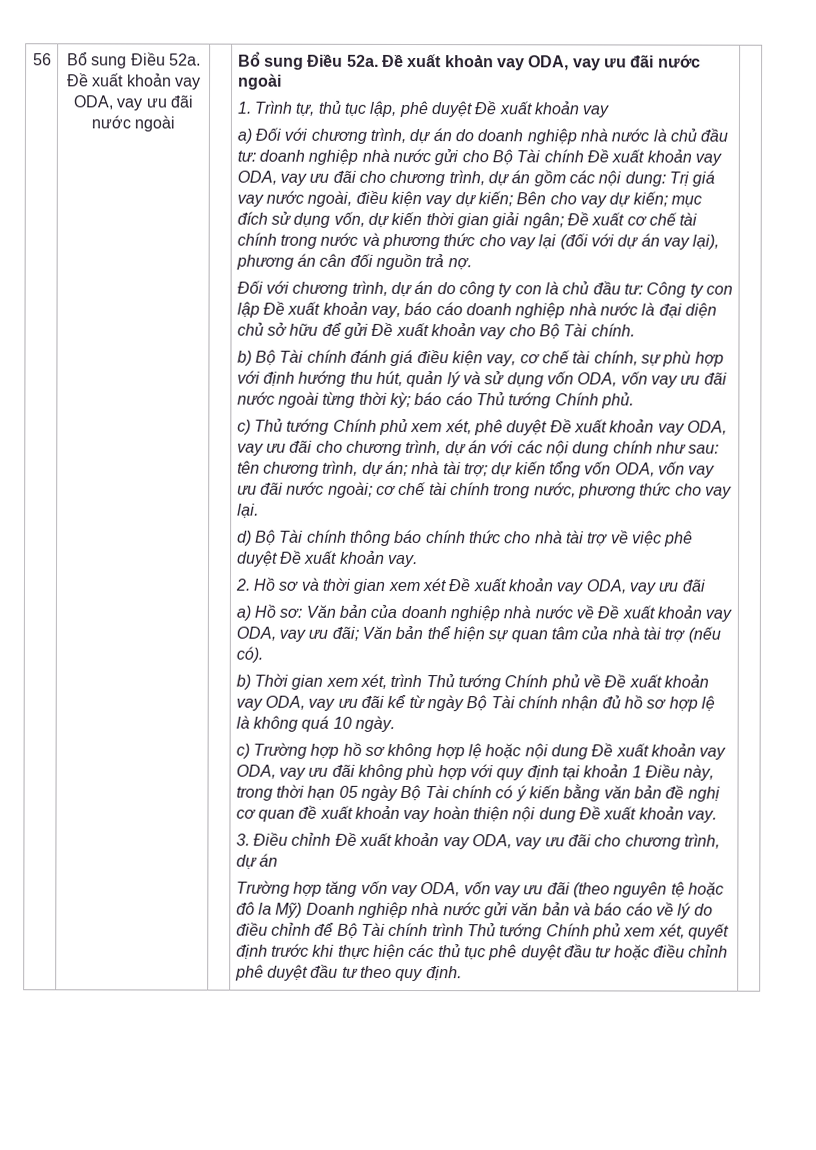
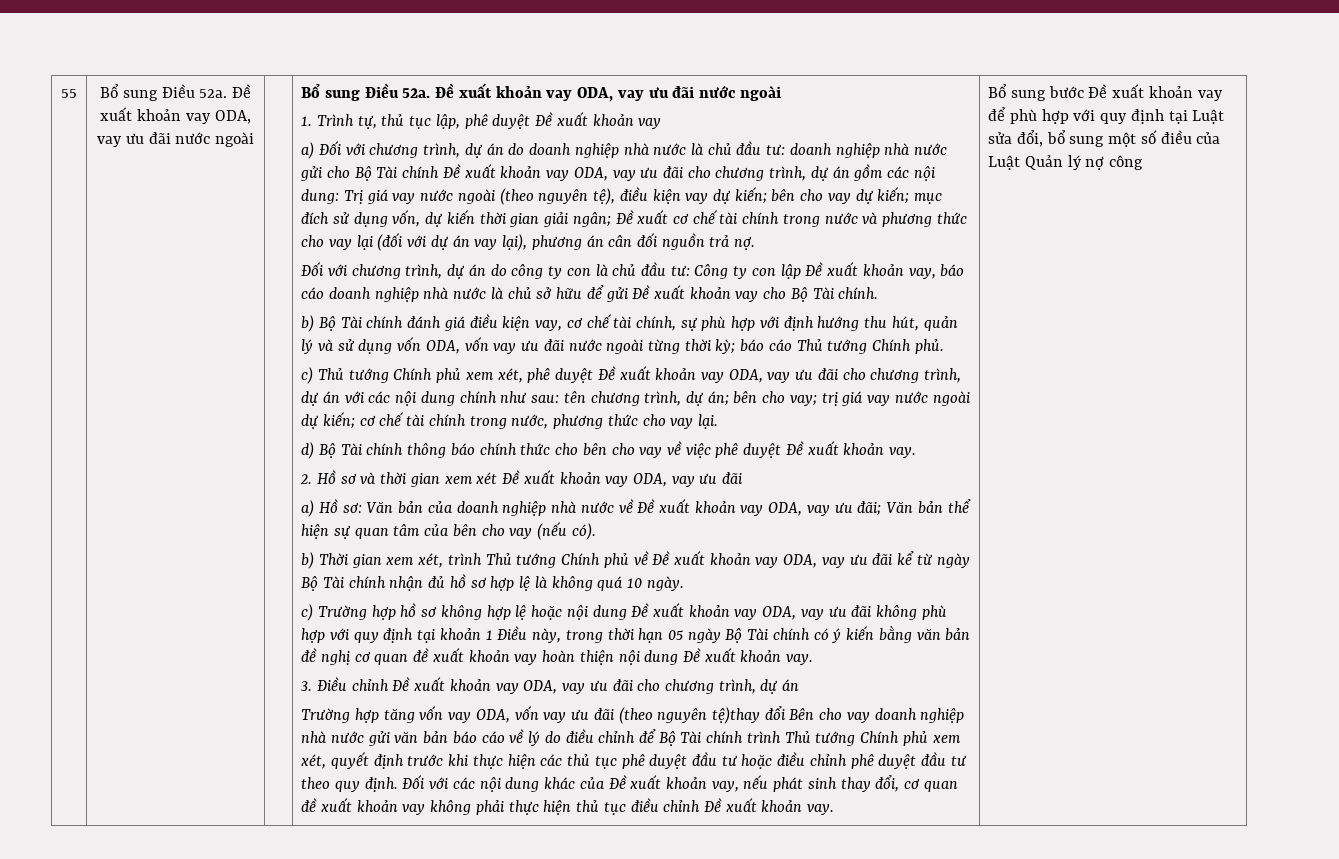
- 56
+ 55
- Trị giá vay nước ngoài, điều kiện vay dự kiến;
+ Trị giá vay nước ngoài (theo nguyên tệ), điều kiện vay dự kiến;
- Bên cho vay dự kiến;
+ bên cho vay dự kiến;
- Đối với chương trình, dự án do công ty con là chủ đầu tư: Công ty con lập Đề xuất khoản vay, báo cáo doanh nghiệp nhà nước là đại diện chủ sở hữu để gửi Đề xuất khoản vay cho Bộ Tài chính.
+ Đối với chương trình, dự án do công ty con là chủ đầu tư: Công ty con lập Đề xuất khoản vay, báo cáo doanh nghiệp nhà nước là chủ sở hữu để gửi Đề xuất khoản vay cho Bộ Tài chính.
- c) Thủ tướng Chính phủ xem xét, phê duyệt Đề xuất khoản vay ODA, vay ưu đãi cho chương trình, dự án với các nội dung chính như sau: tên chương trình, dự án; nhà tài trợ; dự kiến tổng vốn ODA, vốn vay ưu đãi nước ngoài; cơ chế tài chính trong nước, phương thức cho vay lại.
+ c) Thủ tướng Chính phủ xem xét, phê duyệt Đề xuất khoản vay ODA, vay ưu đãi cho chương trình, dự án với các nội dung chính như sau: tên chương trình, dự án; bên cho vay; trị giá vay nước ngoài dự kiến; cơ chế tài chính trong nước, phương thức cho vay lại.
- d) Bộ Tài chính thông báo chính thức cho nhà tài trợ về việc phê duyệt Đề xuất khoản vay.
+ d) Bộ Tài chính thông báo chính thức cho bên cho vay về việc phê duyệt Đề xuất khoản vay.
- a) Hồ sơ: Văn bản của doanh nghiệp nhà nước về Đề xuất khoản vay ODA, vay ưu đãi; Văn bản thể hiện sự quan tâm của nhà tài trợ (nếu có).
+ a) Hồ sơ: Văn bản của doanh nghiệp nhà nước về Đề xuất khoản vay ODA, vay ưu đãi; Văn bản thể hiện sự quan tâm của bên cho vay (nếu có).
- Trường hợp tăng vốn vay ODA, vốn vay ưu đãi (theo nguyên tệ hoặc đô la Mỹ) Doanh nghiệp nhà nước gửi văn bản và báo cáo về lý do điều chỉnh để Bộ Tài chính trình Thủ tướng Chính phủ xem xét, quyết định trước khi thực hiện các thủ tục phê duyệt đầu tư hoặc điều chỉnh phê duyệt đầu tư theo quy định.
+ Trường hợp tăng vốn vay ODA, vốn vay ưu đãi (theo nguyên tệ)thay đổi Bên cho vay doanh nghiệp nhà nước gửi văn bản báo cáo về lý do điều chỉnh để Bộ Tài chính trình Thủ tướng Chính phủ xem xét, quyết định trước khi thực hiện các thủ tục phê duyệt đầu tư hoặc điều chỉnh phê duyệt đầu tư theo quy định. Đối với các nội dung khác của Đề xuất khoản vay, nếu phát sinh thay đổi, cơ quan đề xuất khoản vay không phải thực hiện thủ tục điều chỉnh Đề xuất khoản vay. | Bổ sung bước Đề xuất khoản vay để phù hợp với quy định tại Luật sửa đổi, bổ sung một số điều của Luật Quản lý nợ công

